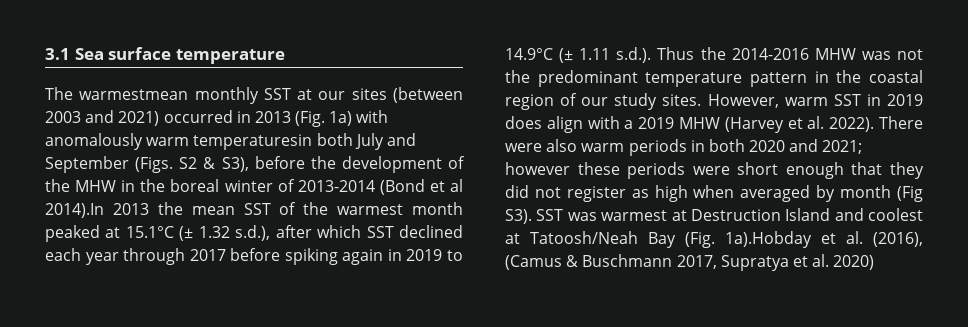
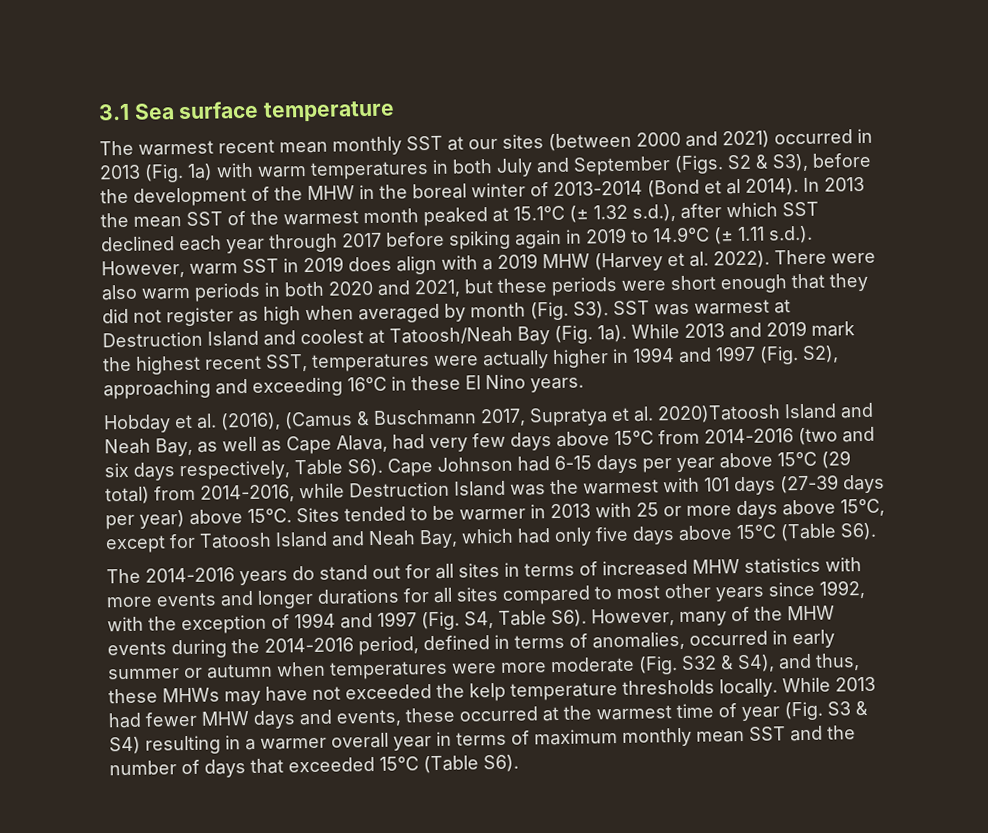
- The warmestmean monthly SST at our sites (between 2003 and 2021) occurred in 2013 (Fig. 1a) with anomalously warm temperaturesin both July and September (Figs. S2 & S3), before the development of the MHW in the boreal winter of 2013-2014 (Bond et al 2014).In 2013 the mean SST of the warmest month peaked at 15.1°C (± 1.32 s.d.), after which SST declined each year through 2017 before spiking again in 2019 to 14.9°C (± 1.11 s.d.). Thus the 2014-2016 MHW was not the predominant temperature pattern in the coastal region of our study sites. However, warm SST in 2019 does align with a 2019 MHW (Harvey et al. 2022).
+ The warmest recent mean monthly SST at our sites (between 2000 and 2021) occurred in 2013 (Fig. 1a) with warm temperatures in both July and September (Figs. S2 & S3), before the development of the MHW in the boreal winter of 2013-2014 (Bond et al 2014). In 2013 the mean SST of the warmest month peaked at 15.1°C (± 1.32 s.d.), after which SST declined each year through 2017 before spiking again in 2019 to 14.9°C (± 1.11 s.d.). However, warm SST in 2019 does align with a 2019 MHW (Harvey et al. 2022).
- There were also warm periods in both 2020 and 2021; however these periods were short enough that they did not register as high when averaged by month (Fig S3). SST was warmest at Destruction Island and coolest at Tatoosh/Neah Bay (Fig. 1a).Hobday et al. (2016), (Camus & Buschmann 2017, Supratya et al. 2020)
+ There were also warm periods in both 2020 and 2021, but these periods were short enough that they did not register as high when averaged by month (Fig. S3). SST was warmest at Destruction Island and coolest at Tatoosh/Neah Bay (Fig. 1a). While 2013 and 2019 mark the highest recent SST, temperatures were actually higher in 1994 and 1997 (Fig. S2), approaching and exceeding 16°C in these El Nino years.
+ Hobday et al. (2016), (Camus & Buschmann 2017, Supratya et al. 2020)Tatoosh Island and Neah Bay, as well as Cape Alava, had very few days above 15°C from 2014-2016 (two and six days respectively, Table S6). Cape Johnson had 6-15 days per year above 15°C (29 total) from 2014-2016, while Destruction Island was the warmest with 101 days (27-39 days per year) above 15°C. Sites tended to be warmer in 2013 with 25 or more days above 15°C, except for Tatoosh Island and Neah Bay, which had only five days above 15°C (Table S6).
+ The 2014-2016 years do stand out for all sites in terms of increased MHW statistics with more events and longer durations for all sites compared to most other years since 1992, with the exception of 1994 and 1997 (Fig. S4, Table S6). However, many of the MHW events during the 2014-2016 period, defined in terms of anomalies, occurred in early summer or autumn when temperatures were more moderate (Fig. S32 & S4), and thus, these MHWs may have not exceeded the kelp temperature thresholds locally. While 2013 had fewer MHW days and events, these occurred at the warmest time of year (Fig. S3 & S4) resulting in a warmer overall year in terms of maximum monthly mean SST and the number of days that exceeded 15°C (Table S6).

